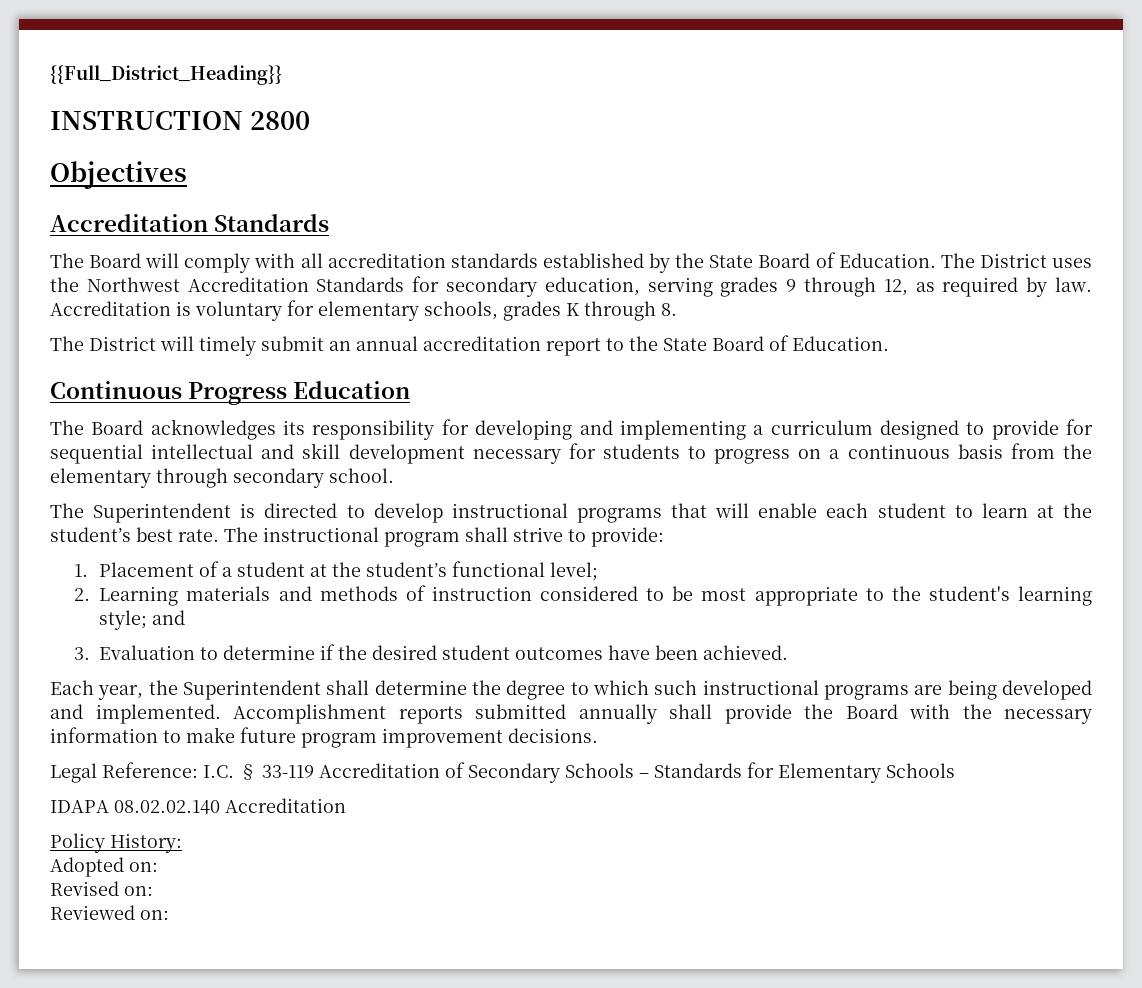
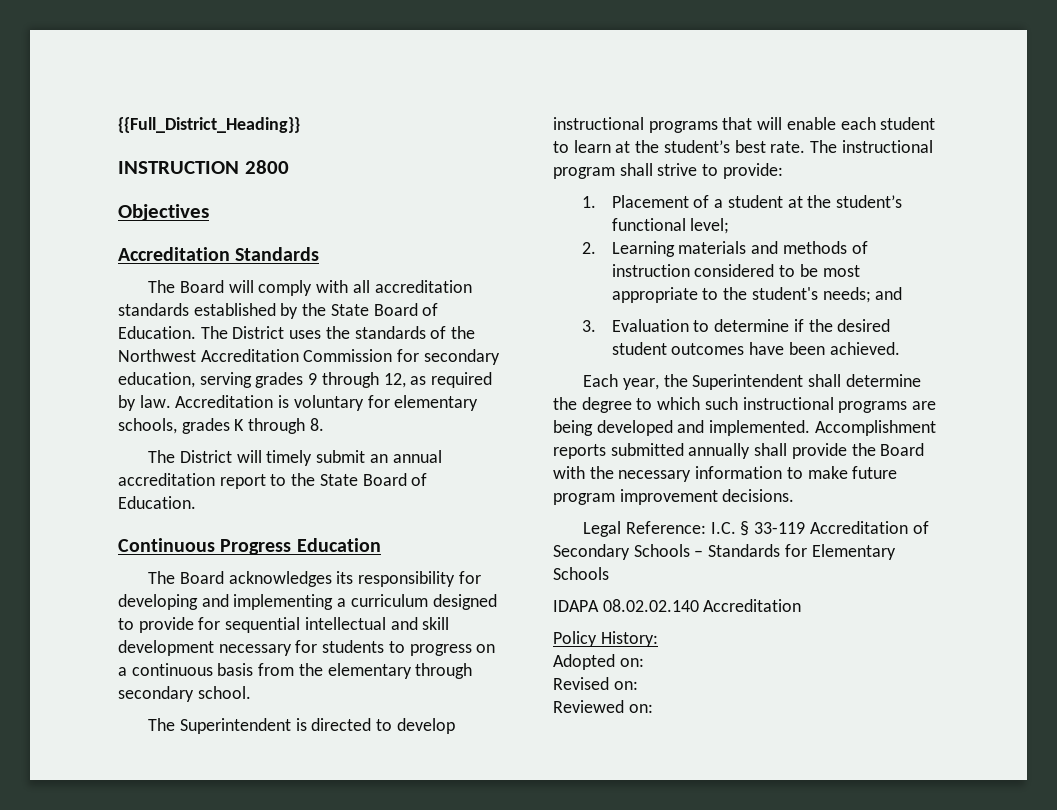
- The District uses the Northwest Accreditation Standards for secondary education, serving grades 9 through 12, as required by law.
+ The District uses the standards of the Northwest Accreditation Commission for secondary education, serving grades 9 through 12, as required by law.
- 2. Learning materials and methods of instruction considered to be most appropriate to the student's learning style; and
+ 2. Learning materials and methods of instruction considered to be most appropriate to the student's needs; and

